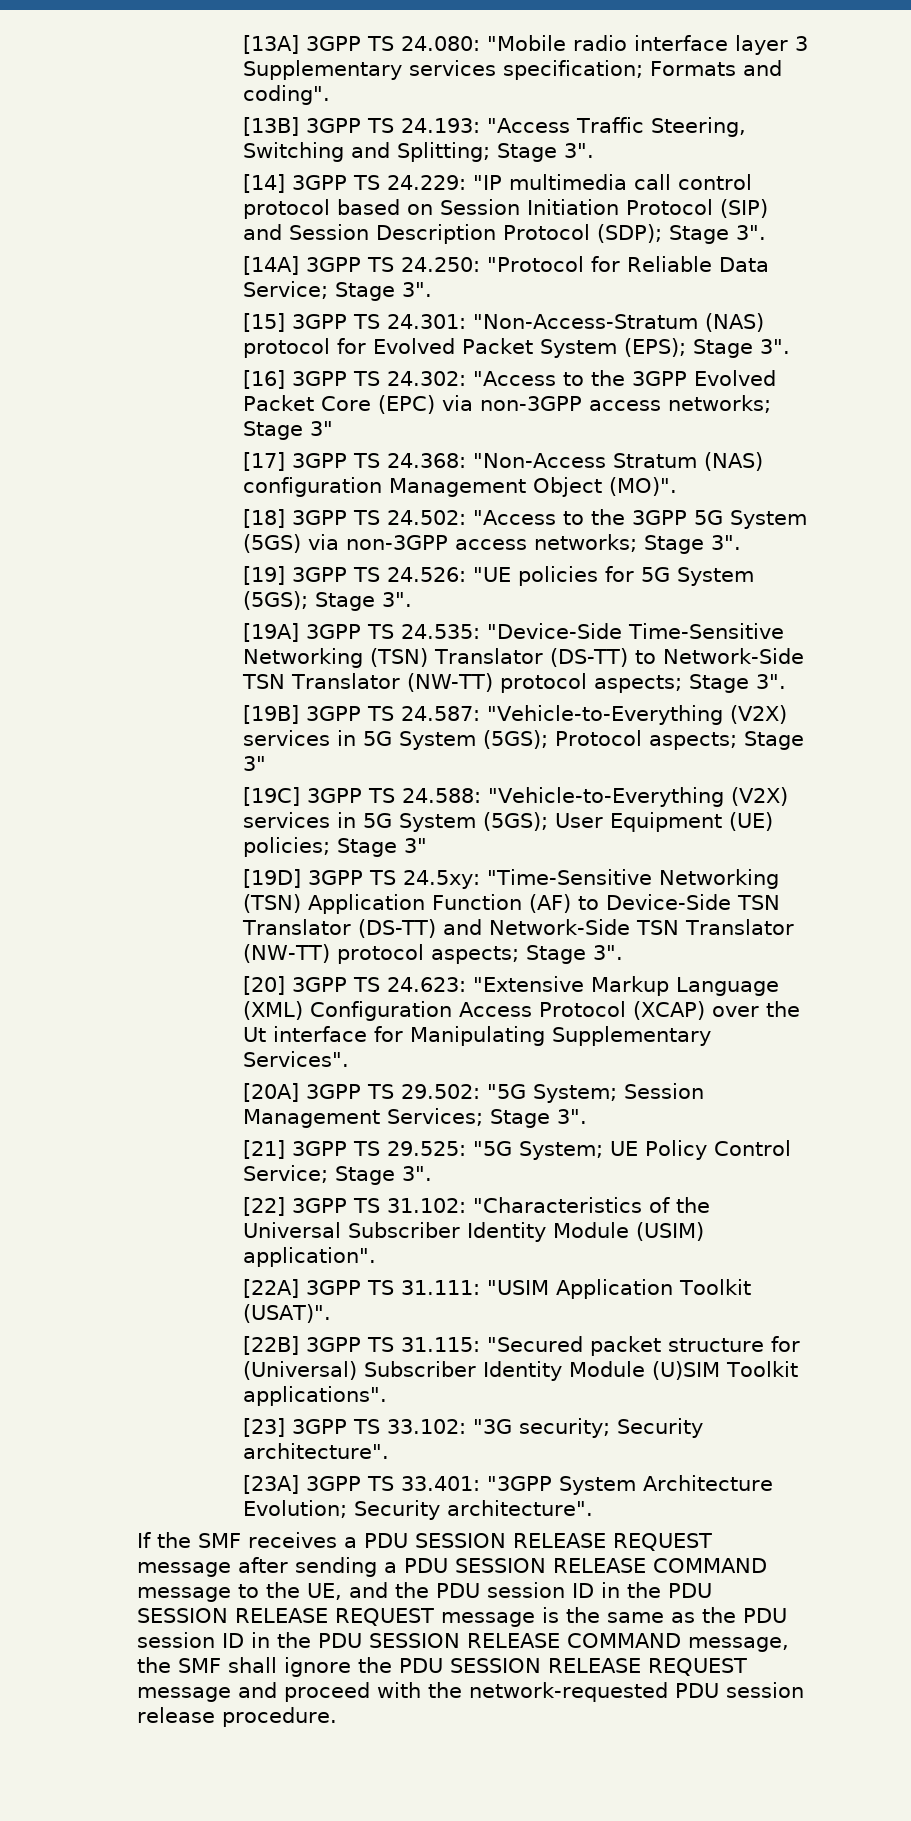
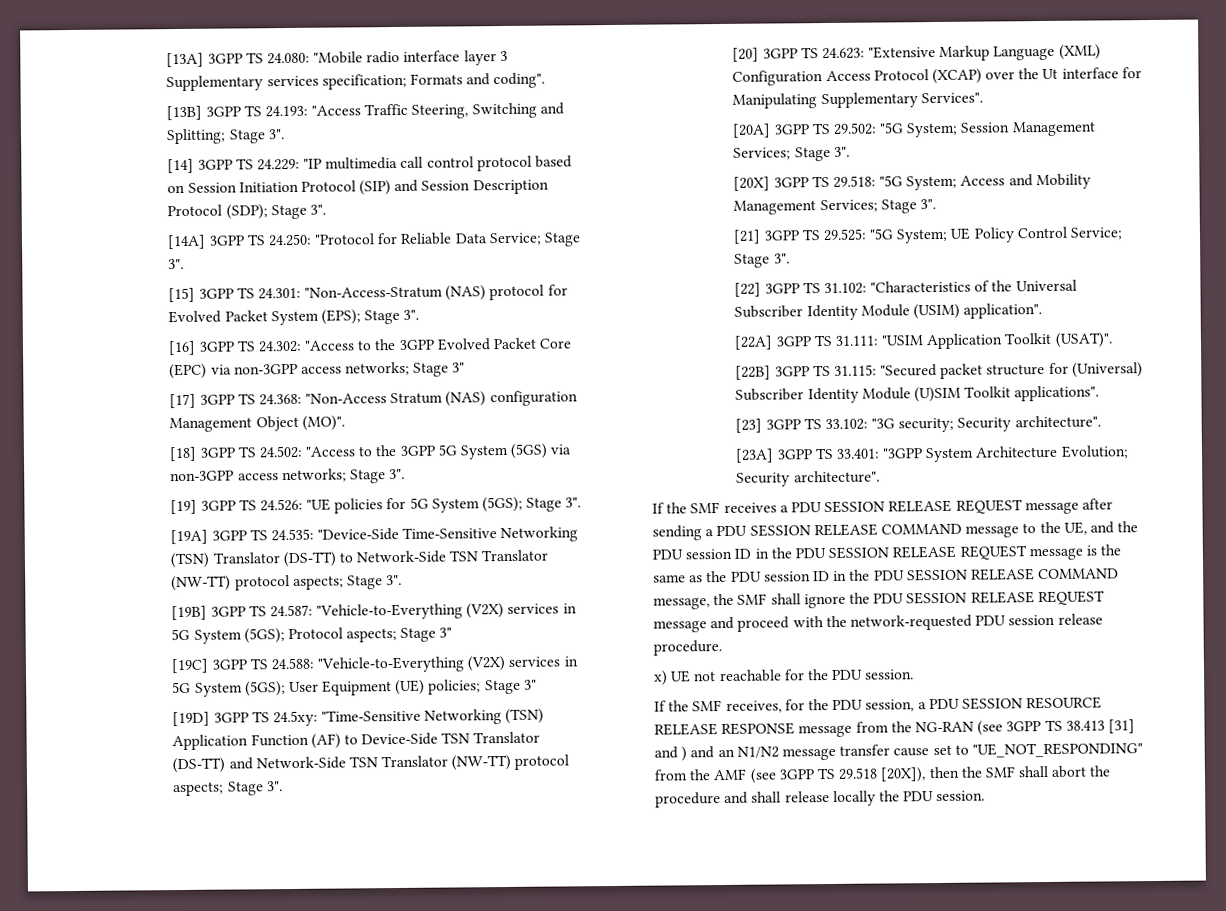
+ [20X] 3GPP TS 29.518: "5G System; Access and Mobility Management Services; Stage 3".
+ x) UE not reachable for the PDU session.
+ If the SMF receives, for the PDU session, a PDU SESSION RESOURCE RELEASE RESPONSE message from the NG-RAN (see 3GPP TS 38.413 [31] and ) and an N1/N2 message transfer cause set to "UE_NOT_RESPONDING" from the AMF (see 3GPP TS 29.518 [20X]), then the SMF shall abort the procedure and shall release locally the PDU session.

